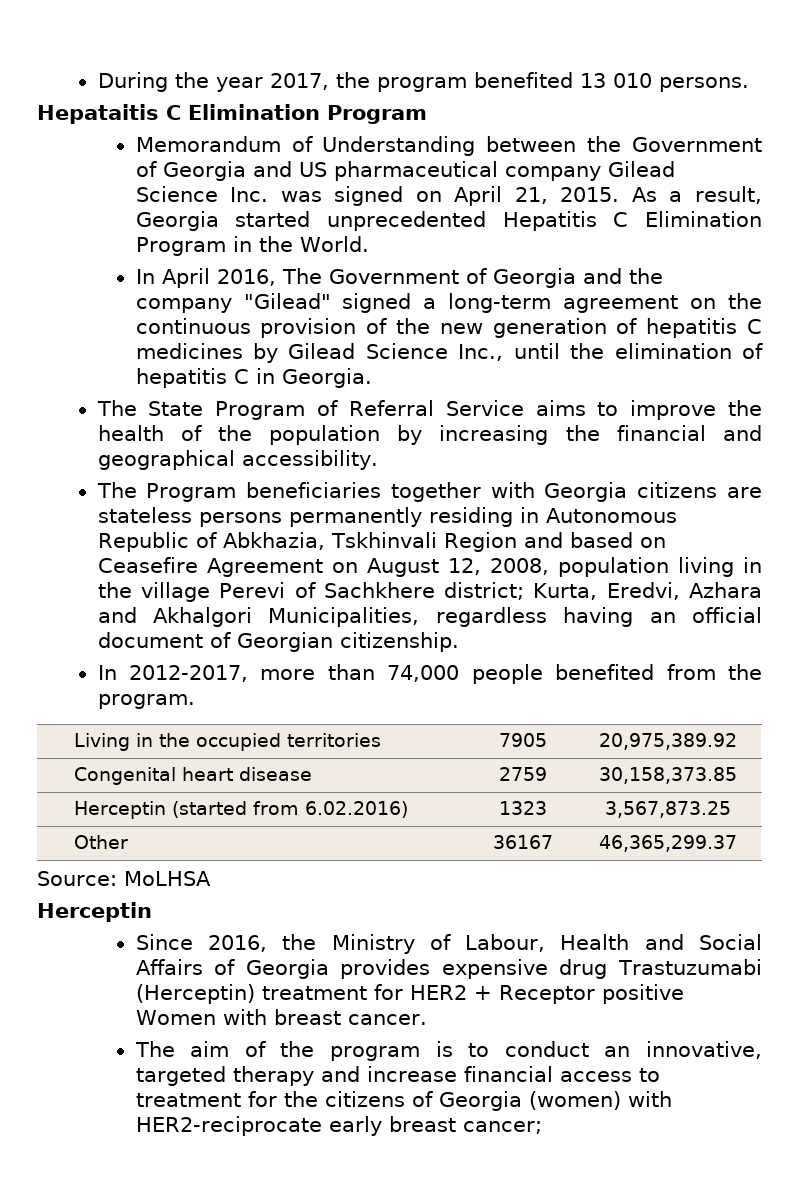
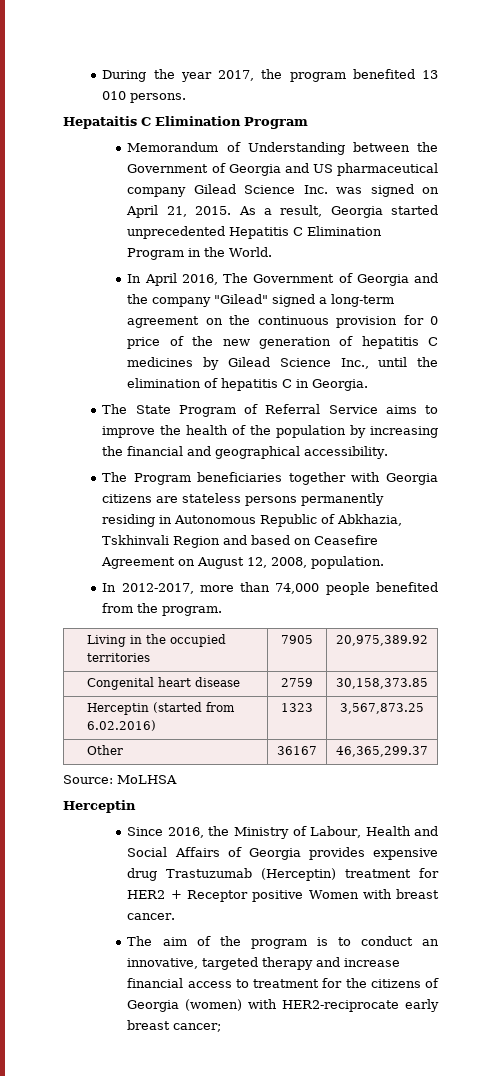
- In April 2016, The Government of Georgia and the company "Gilead" signed a long-term agreement on the continuous provision of the new generation of hepatitis C medicines by Gilead Science Inc., until the elimination of hepatitis C in Georgia.
+ In April 2016, The Government of Georgia and the company "Gilead" signed a long-term agreement on the continuous provision for 0 price of the new generation of hepatitis C medicines by Gilead Science Inc., until the elimination of hepatitis C in Georgia.
- The Program beneficiaries together with Georgia citizens are stateless persons permanently residing in Autonomous Republic of Abkhazia, Tskhinvali Region and based on Ceasefire Agreement on August 12, 2008, population living in the village Perevi of Sachkhere district; Kurta, Eredvi, Azhara and Akhalgori Municipalities, regardless having an official document of Georgian citizenship.
+ The Program beneficiaries together with Georgia citizens are stateless persons permanently residing in Autonomous Republic of Abkhazia, Tskhinvali Region and based on Ceasefire Agreement on August 12, 2008, population.
- Since 2016, the Ministry of Labour, Health and Social Affairs of Georgia provides expensive drug Trastuzumabi (Herceptin) treatment for HER2 + Receptor positive Women with breast cancer.
+ Since 2016, the Ministry of Labour, Health and Social Affairs of Georgia provides expensive drug Trastuzumab (Herceptin) treatment for HER2 + Receptor positive Women with breast cancer.

